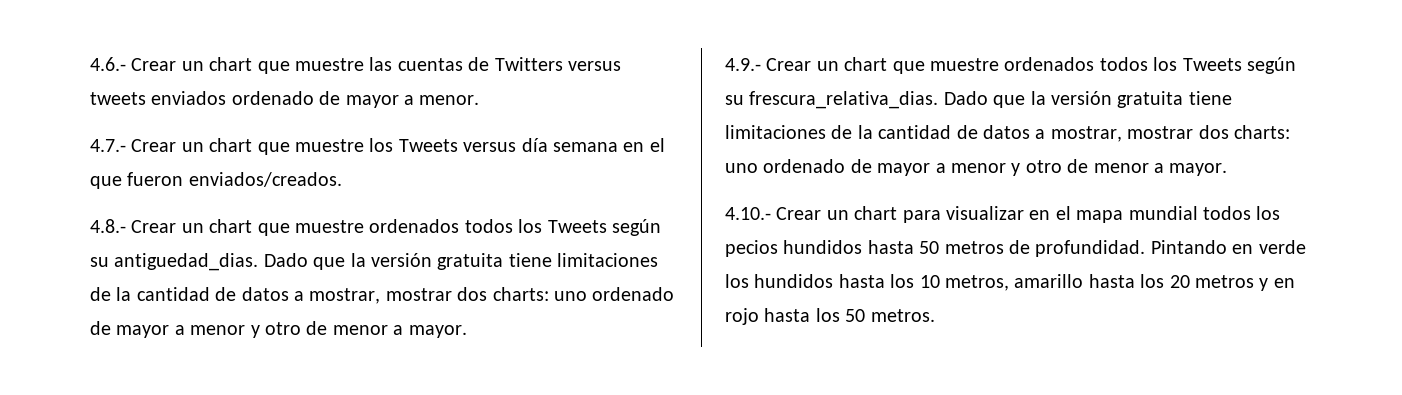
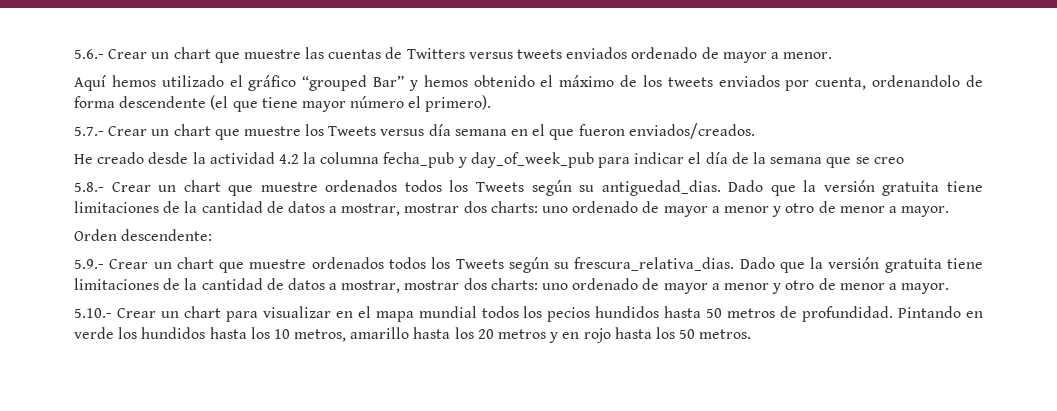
- 4.6.- Crear un chart que muestre las cuentas de Twitters versus tweets enviados ordenado de mayor a menor.
+ 5.6.- Crear un chart que muestre las cuentas de Twitters versus tweets enviados ordenado de mayor a menor.
- 4.7.- Crear un chart que muestre los Tweets versus día semana en el que fueron enviados/creados.
+ Aquí hemos utilizado el gráfico “grouped Bar” y hemos obtenido el máximo de los tweets enviados por cuenta, ordenandolo de forma descendente (el que tiene mayor número el primero).
+ 5.7.- Crear un chart que muestre los Tweets versus día semana en el que fueron enviados/creados.
- 4.8.- Crear un chart que muestre ordenados todos los Tweets según su antiguedad_dias.
+ He creado desde la actividad 4.2 la columna fecha_pub y day_of_week_pub para indicar el día de la semana que se creo
+ 5.8.- Crear un chart que muestre ordenados todos los Tweets según su antiguedad_dias.
- 4.9.- Crear un chart que muestre ordenados todos los Tweets según su frescura_relativa_dias.
+ Orden descendente:
+ 5.9.- Crear un chart que muestre ordenados todos los Tweets según su frescura_relativa_dias.
- 4.10.- Crear un chart para visualizar en el mapa mundial todos los pecios hundidos hasta 50 metros de profundidad.
+ 5.10.- Crear un chart para visualizar en el mapa mundial todos los pecios hundidos hasta 50 metros de profundidad.

